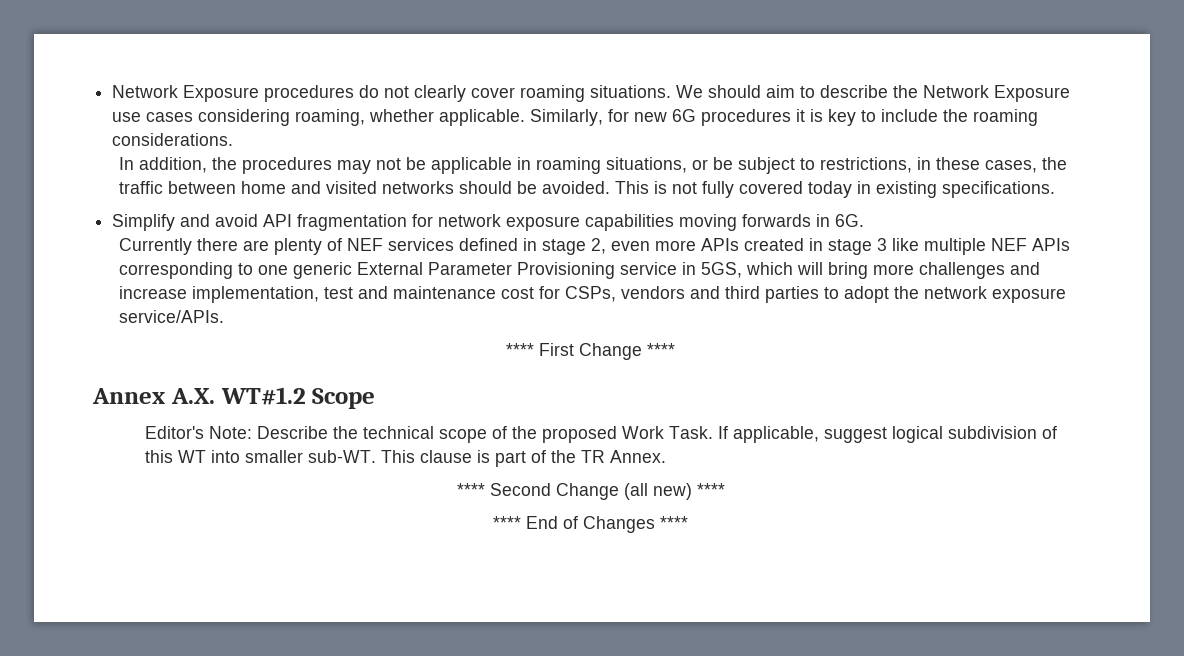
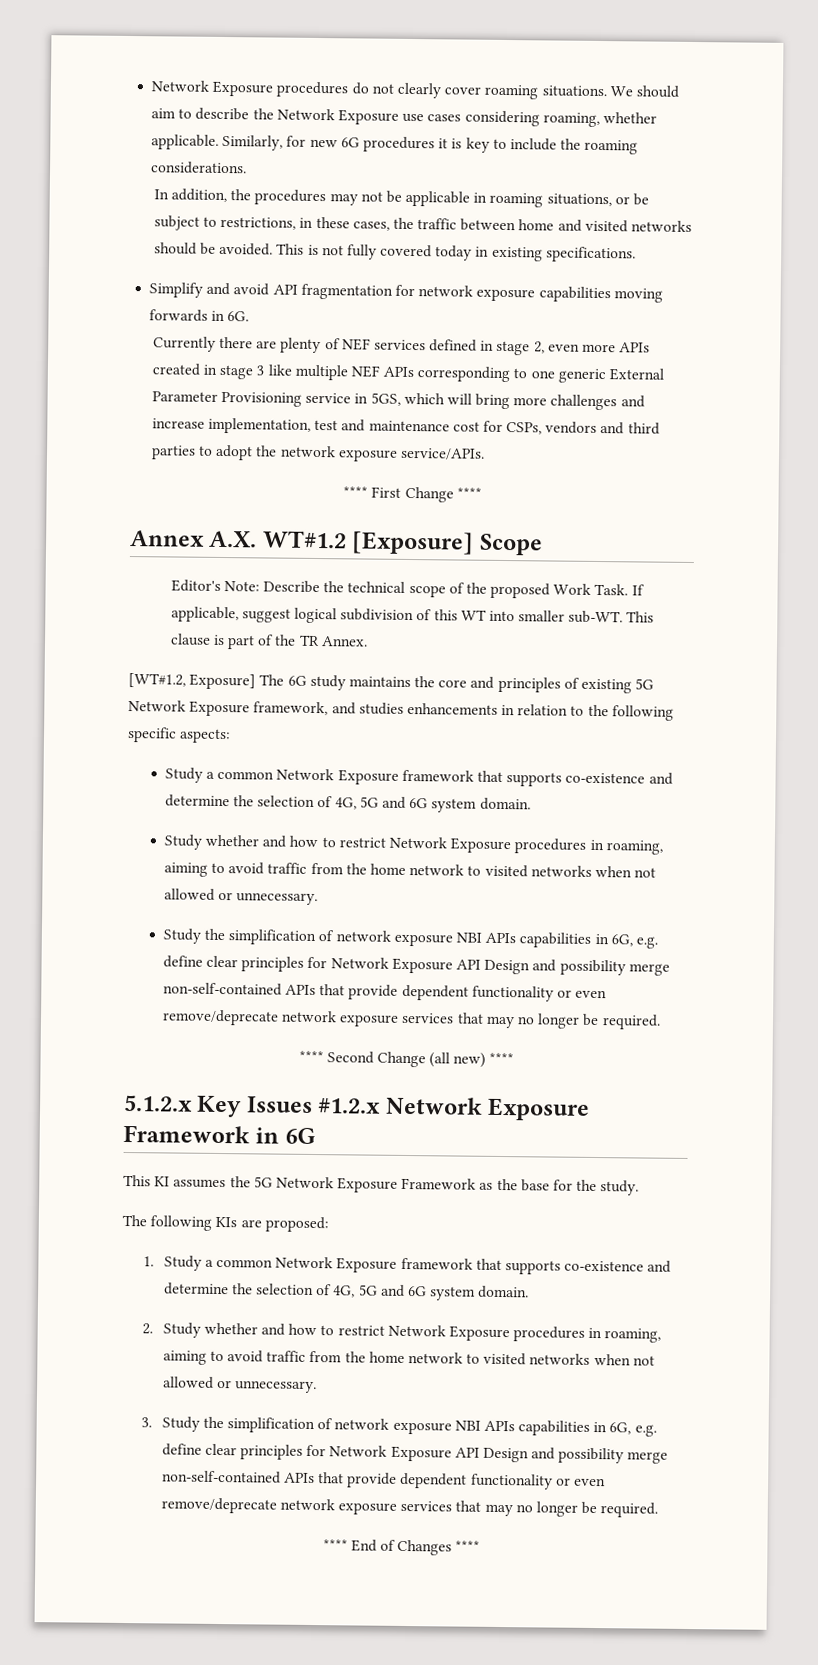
- Annex A.X. WT#1.2 Scope
+ Annex A.X. WT#1.2 [Exposure] Scope
+ [WT#1.2, Exposure] The 6G study maintains the core and principles of existing 5G Network Exposure framework, and studies enhancements in relation to the following specific aspects:
+ Study a common Network Exposure framework that supports co-existence and determine the selection of 4G, 5G and 6G system domain.
+ Study whether and how to restrict Network Exposure procedures in roaming, aiming to avoid traffic from the home network to visited networks when not allowed or unnecessary.
+ Study the simplification of network exposure NBI APIs capabilities in 6G, e.g. define clear principles for Network Exposure API Design and possibility merge non-self-contained APIs that provide dependent functionality or even remove/deprecate network exposure services that may no longer be required.
+ 5.1.2.x Key Issues #1.2.x Network Exposure Framework in 6G
+ This KI assumes the 5G Network Exposure Framework as the base for the study.
+ The following KIs are proposed:
+ 1. Study a common Network Exposure framework that supports co-existence and determine the selection of 4G, 5G and 6G system domain.
+ 2. Study whether and how to restrict Network Exposure procedures in roaming, aiming to avoid traffic from the home network to visited networks when not allowed or unnecessary.
+ 3. Study the simplification of network exposure NBI APIs capabilities in 6G, e.g. define clear principles for Network Exposure API Design and possibility merge non-self-contained APIs that provide dependent functionality or even remove/deprecate network exposure services that may no longer be required.

